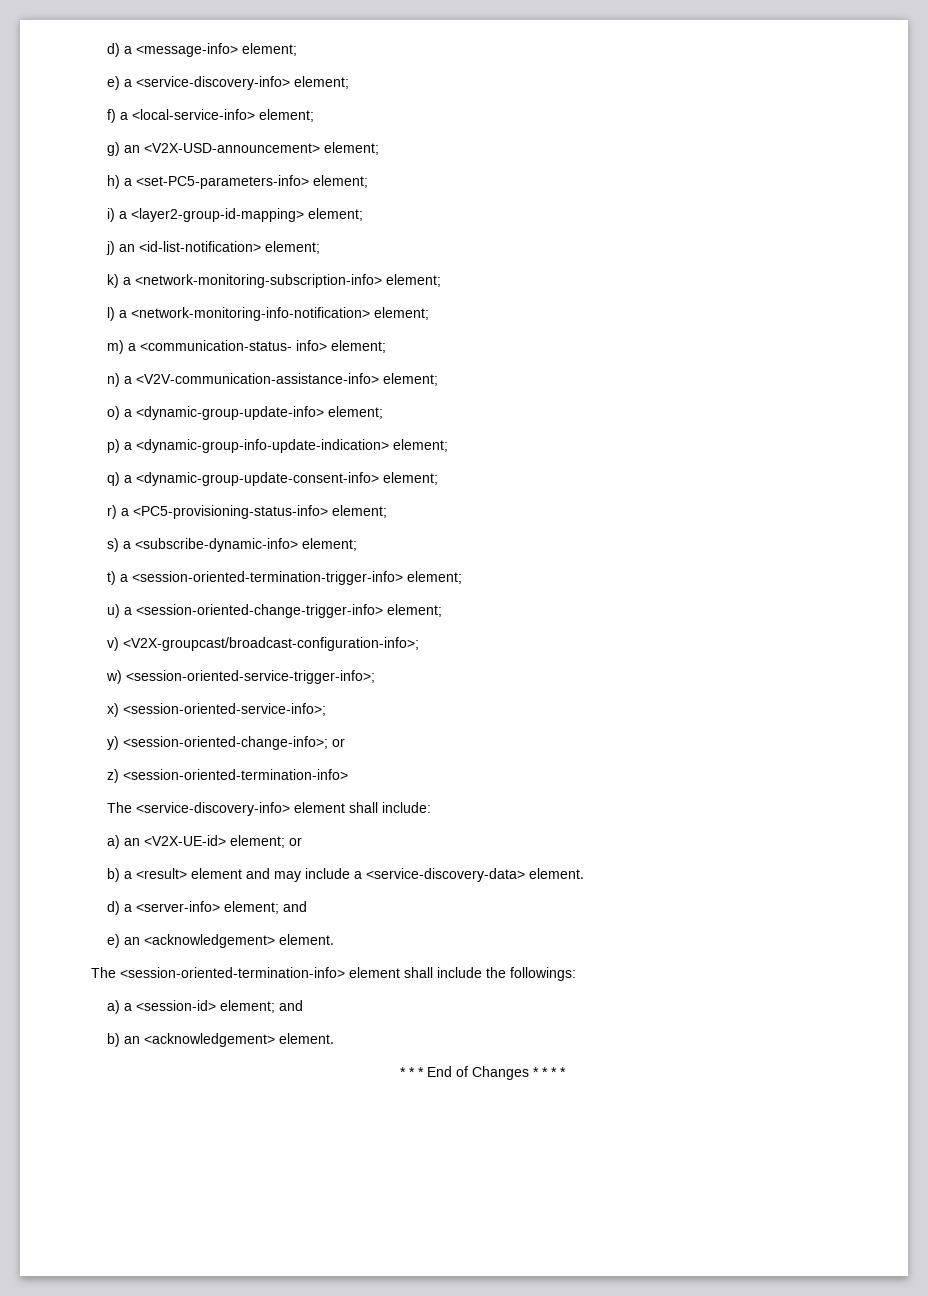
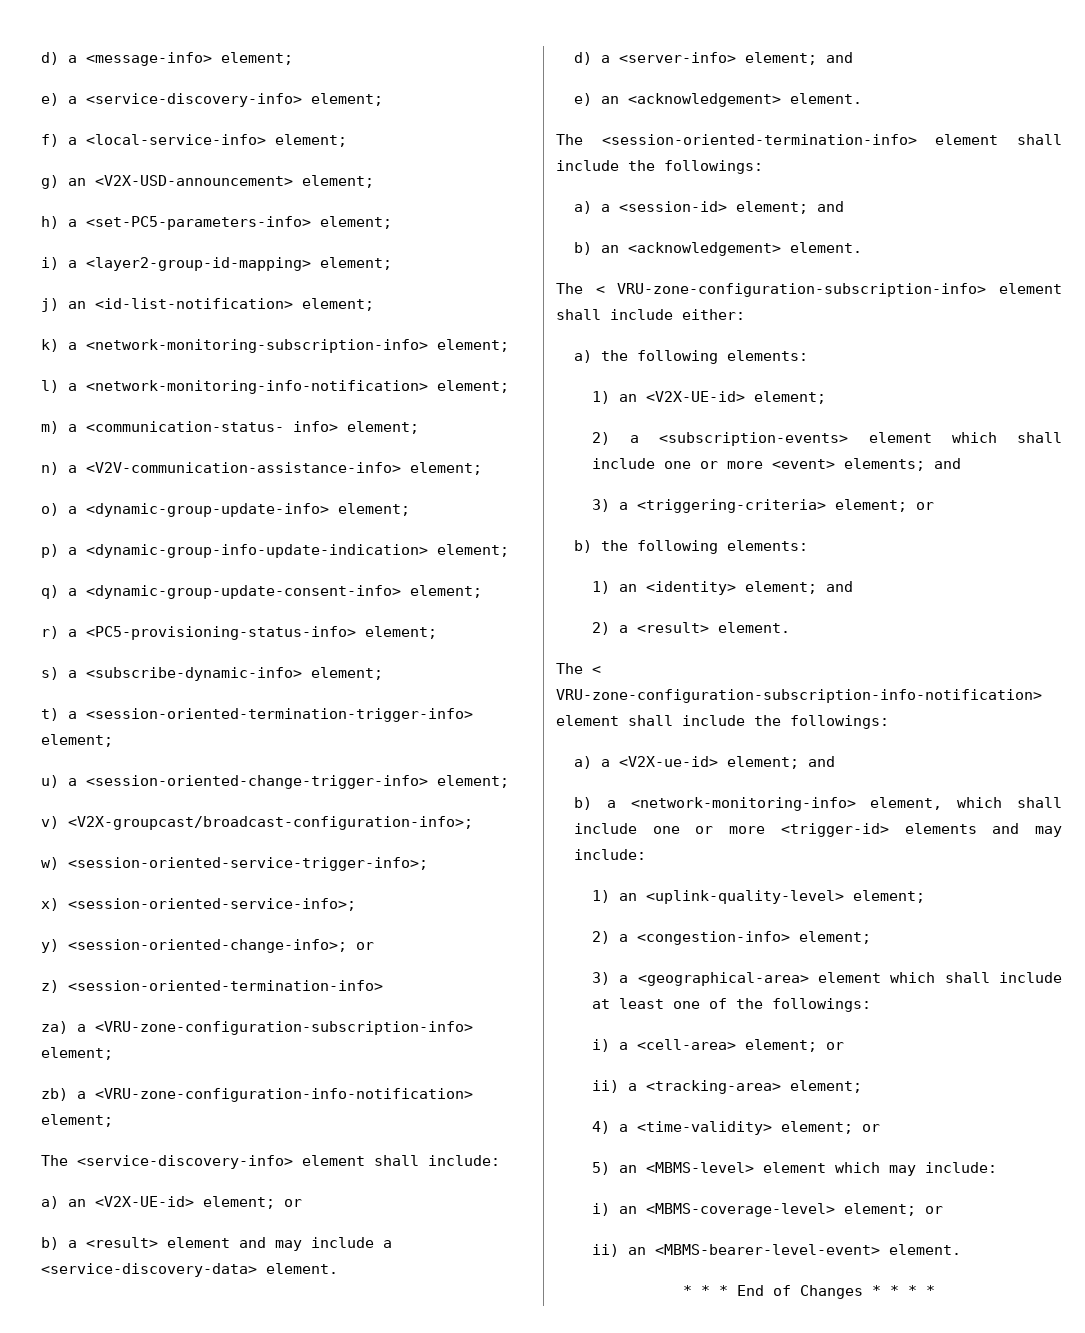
+ za) a <VRU-zone-configuration-subscription-info> element;
+ zb) a <VRU-zone-configuration-info-notification> element;
+ The < VRU-zone-configuration-subscription-info> element shall include either:
+ a) the following elements:
+ 1) an <V2X-UE-id> element;
+ 2) a <subscription-events> element which shall include one or more <event> elements; and
+ 3) a <triggering-criteria> element; or
+ b) the following elements:
+ 1) an <identity> element; and
+ 2) a <result> element.
+ The < VRU-zone-configuration-subscription-info-notification> element shall include the followings:
+ a) a <V2X-ue-id> element; and
+ b) a <network-monitoring-info> element, which shall include one or more <trigger-id> elements and may include:
+ 1) an <uplink-quality-level> element;
+ 2) a <congestion-info> element;
+ 3) a <geographical-area> element which shall include at least one of the followings:
+ i) a <cell-area> element; or
+ ii) a <tracking-area> element;
+ 4) a <time-validity> element; or
+ 5) an <MBMS-level> element which may include:
+ i) an <MBMS-coverage-level> element; or
+ ii) an <MBMS-bearer-level-event> element.

